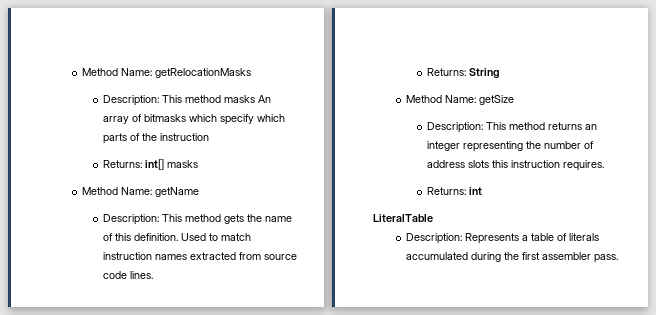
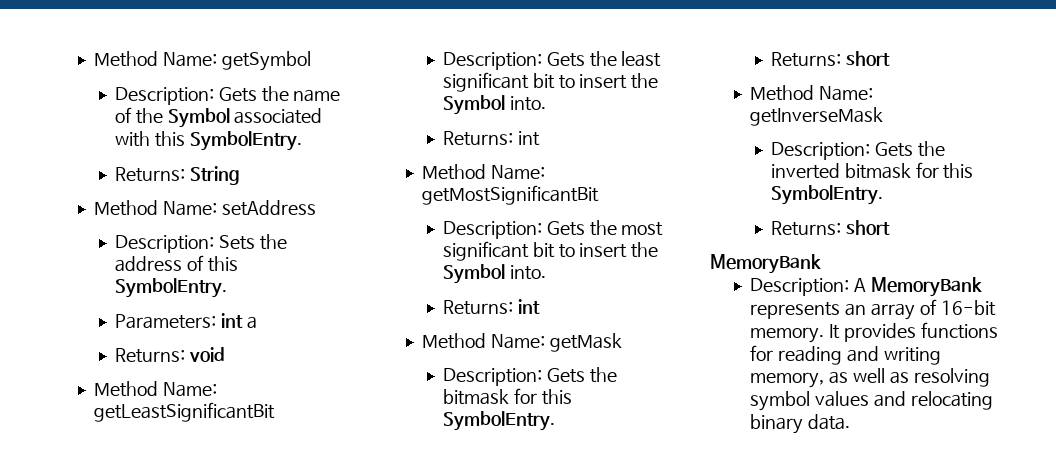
- Method Name: getRelocationMasks
- Description: This method masks An array of bitmasks which specify which parts of the instruction
- Returns: int[] masks
- Method Name: getName
- Description: This method gets the name of this definition. Used to match instruction names extracted from source code lines.
+ Method Name: getSymbol
+ Description: Gets the name of the Symbol associated with this SymbolEntry.
- Method Name: getSize
- Description: This method returns an integer representing the number of address slots this instruction requires.
+ Method Name: setAddress
+ Description: Sets the address of this SymbolEntry.
+ Parameters: int a
+ Returns: void
+ Method Name: getLeastSignificantBit
+ Description: Gets the least significant bit to insert the Symbol into.
  Returns: int
- LiteralTable
- Description: Represents a table of literals accumulated during the first assembler pass.
+ Method Name: getMostSignificantBit
+ Description: Gets the most significant bit to insert the Symbol into.
+ Returns: int
+ Method Name: getMask
+ Description: Gets the bitmask for this SymbolEntry.
+ Returns: short
+ Method Name: getInverseMask
+ Description: Gets the inverted bitmask for this SymbolEntry.
+ Returns: short
+ MemoryBank
+ Description: A MemoryBank represents an array of 16-bit memory. It provides functions for reading and writing memory, as well as resolving symbol values and relocating binary data.

